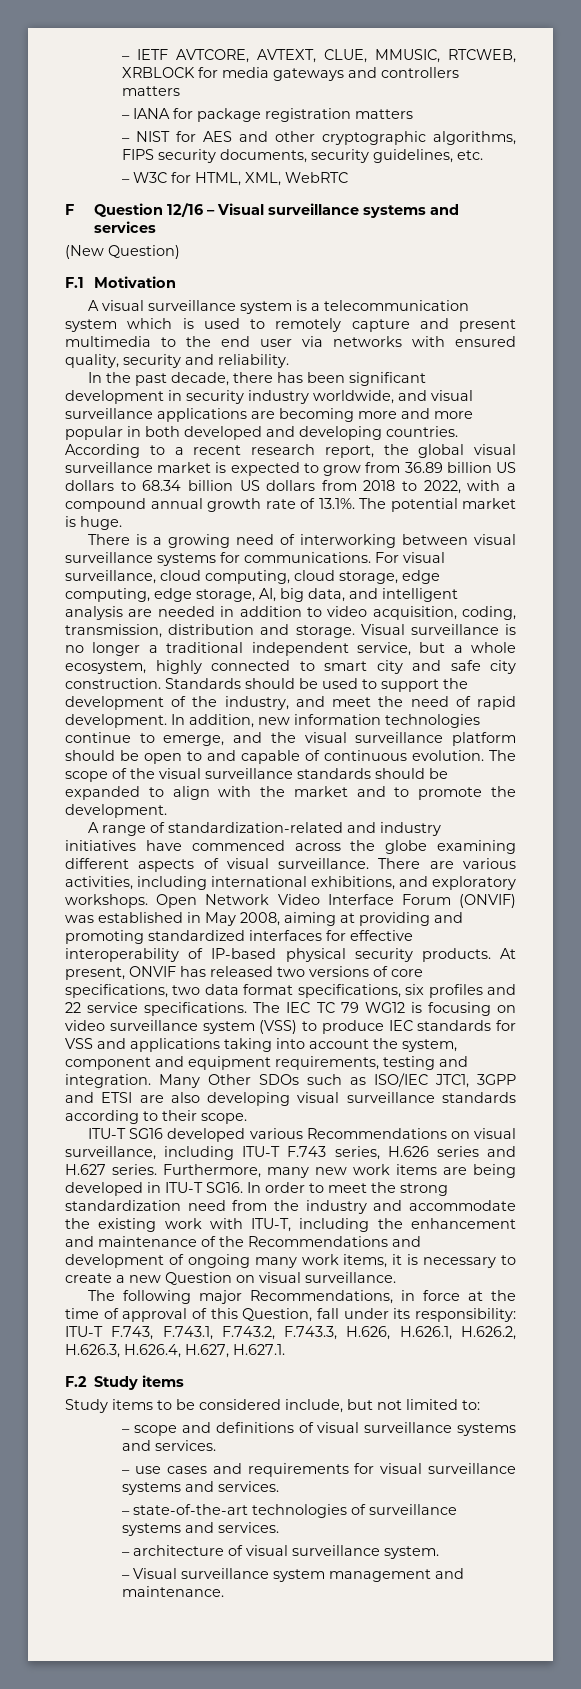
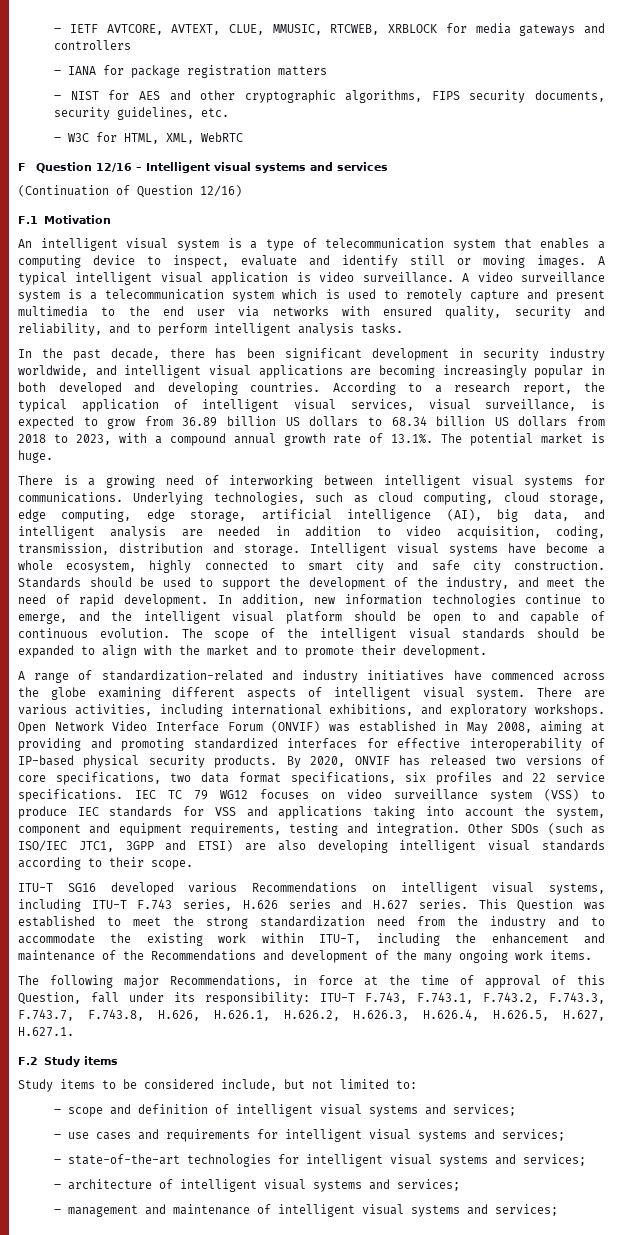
- – IETF AVTCORE, AVTEXT, CLUE, MMUSIC, RTCWEB, XRBLOCK for media gateways and controllers matters
+ – IETF AVTCORE, AVTEXT, CLUE, MMUSIC, RTCWEB, XRBLOCK for media gateways and controllers
- F Question 12/16 – Visual surveillance systems and services
+ F Question 12/16 – Intelligent visual systems and services
- (New Question)
+ (Continuation of Question 12/16)
  F.1 Motivation
- A visual surveillance system is a telecommunication system which is used to remotely capture and present multimedia to the end user via networks with ensured quality, security and reliability.
+ An intelligent visual system is a type of telecommunication system that enables a computing device to inspect, evaluate and identify still or moving images. A typical intelligent visual application is video surveillance. A video surveillance system is a telecommunication system which is used to remotely capture and present multimedia to the end user via networks with ensured quality, security and reliability, and to perform intelligent analysis tasks.
- In the past decade, there has been significant development in security industry worldwide, and visual surveillance applications are becoming more and more popular in both developed and developing countries.
+ In the past decade, there has been significant development in security industry worldwide, and intelligent visual applications are becoming increasingly popular in both developed and developing countries.
- According to a recent research report, the global visual surveillance market is expected to grow from 36.89 billion US dollars to 68.34 billion US dollars from 2018 to 2022, with a compound annual growth rate of 13.1%. The potential market is huge.
+ According to a research report, the typical application of intelligent visual services, visual surveillance, is expected to grow from 36.89 billion US dollars to 68.34 billion US dollars from 2018 to 2023, with a compound annual growth rate of 13.1%. The potential market is huge.
- There is a growing need of interworking between visual surveillance systems for communications.
+ There is a growing need of interworking between intelligent visual systems for communications.
- For visual surveillance, cloud computing, cloud storage, edge computing, edge storage, AI, big data, and intelligent analysis are needed in addition to video acquisition, coding, transmission, distribution and storage.
+ Underlying technologies, such as cloud computing, cloud storage, edge computing, edge storage, artificial intelligence (AI), big data, and intelligent analysis are needed in addition to video acquisition, coding, transmission, distribution and storage.
- Visual surveillance is no longer a traditional independent service, but a whole ecosystem, highly connected to smart city and safe city construction.
+ Intelligent visual systems have become a whole ecosystem, highly connected to smart city and safe city construction.
- In addition, new information technologies continue to emerge, and the visual surveillance platform should be open to and capable of continuous evolution.
+ In addition, new information technologies continue to emerge, and the intelligent visual platform should be open to and capable of continuous evolution.
- The scope of the visual surveillance standards should be expanded to align with the market and to promote the development.
+ The scope of the intelligent visual standards should be expanded to align with the market and to promote their development.
- A range of standardization-related and industry initiatives have commenced across the globe examining different aspects of visual surveillance.
+ A range of standardization-related and industry initiatives have commenced across the globe examining different aspects of intelligent visual system.
- At present, ONVIF has released two versions of core specifications, two data format specifications, six profiles and 22 service specifications.
+ By 2020, ONVIF has released two versions of core specifications, two data format specifications, six profiles and 22 service specifications.
- The IEC TC 79 WG12 is focusing on video surveillance system (VSS) to produce IEC standards for VSS and applications taking into account the system, component and equipment requirements, testing and integration.
+ IEC TC 79 WG12 focuses on video surveillance system (VSS) to produce IEC standards for VSS and applications taking into account the system, component and equipment requirements, testing and integration.
- Many Other SDOs such as ISO/IEC JTC1, 3GPP and ETSI are also developing visual surveillance standards according to their scope.
+ Other SDOs (such as ISO/IEC JTC1, 3GPP and ETSI) are also developing intelligent visual standards according to their scope.
- ITU-T SG16 developed various Recommendations on visual surveillance, including ITU-T F.743 series, H.626 series and H.627 series.
+ ITU-T SG16 developed various Recommendations on intelligent visual systems, including ITU-T F.743 series, H.626 series and H.627 series.
- Furthermore, many new work items are being developed in ITU-T SG16. In order to meet the strong standardization need from the industry and accommodate the existing work with ITU-T, including the enhancement and maintenance of the Recommendations and development of ongoing many work items, it is necessary to create a new Question on visual surveillance.
+ This Question was established to meet the strong standardization need from the industry and to accommodate the existing work within ITU-T, including the enhancement and maintenance of the Recommendations and development of the many ongoing work items.
- The following major Recommendations, in force at the time of approval of this Question, fall under its responsibility: ITU-T F.743, F.743.1, F.743.2, F.743.3, H.626, H.626.1, H.626.2, H.626.3, H.626.4, H.627, H.627.1.
+ The following major Recommendations, in force at the time of approval of this Question, fall under its responsibility: ITU-T F.743, F.743.1, F.743.2, F.743.3, F.743.7, F.743.8, H.626, H.626.1, H.626.2, H.626.3, H.626.4, H.626.5, H.627, H.627.1.
- – scope and definitions of visual surveillance systems and services.
+ – scope and definition of intelligent visual systems and services;
- – use cases and requirements for visual surveillance systems and services.
+ – use cases and requirements for intelligent visual systems and services;
- – state-of-the-art technologies of surveillance systems and services.
+ – state-of-the-art technologies for intelligent visual systems and services;
- – architecture of visual surveillance system.
- – Visual surveillance system management and maintenance.
+ – architecture of intelligent visual systems and services;
+ – management and maintenance of intelligent visual systems and services;

